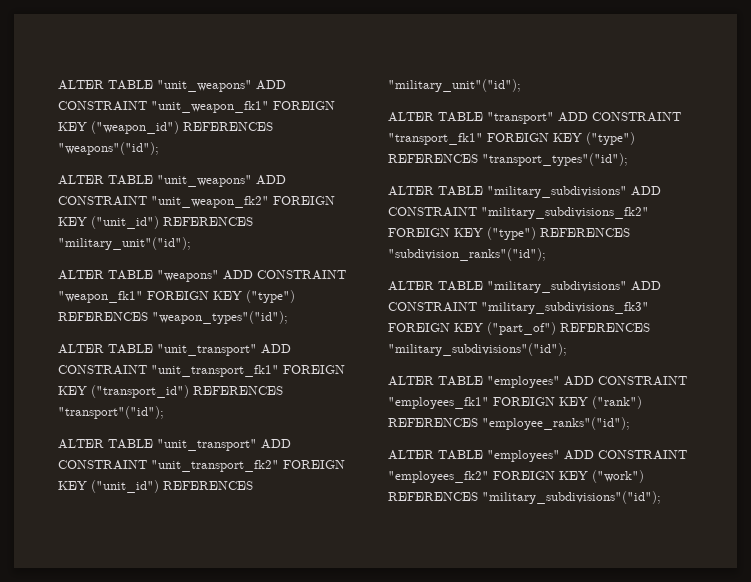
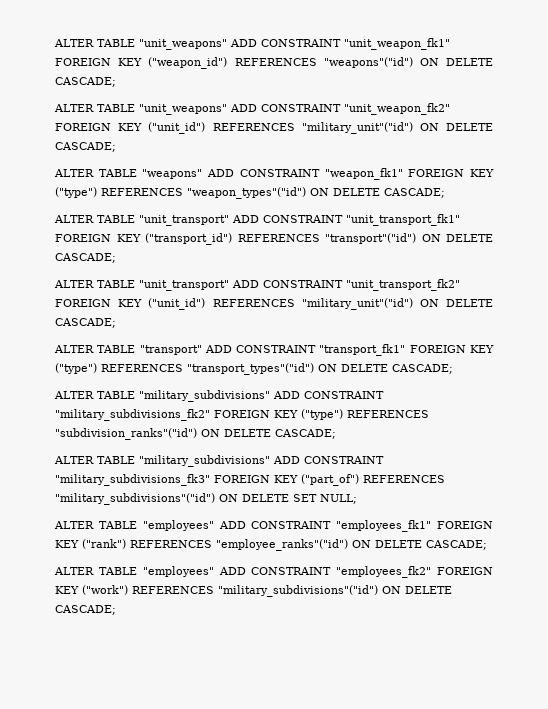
- ALTER TABLE "unit_weapons" ADD CONSTRAINT "unit_weapon_fk1" FOREIGN KEY ("weapon_id") REFERENCES "weapons"("id");
+ ALTER TABLE "unit_weapons" ADD CONSTRAINT "unit_weapon_fk1" FOREIGN KEY ("weapon_id") REFERENCES "weapons"("id") ON DELETE CASCADE;
- ALTER TABLE "unit_weapons" ADD CONSTRAINT "unit_weapon_fk2" FOREIGN KEY ("unit_id") REFERENCES "military_unit"("id");
+ ALTER TABLE "unit_weapons" ADD CONSTRAINT "unit_weapon_fk2" FOREIGN KEY ("unit_id") REFERENCES "military_unit"("id") ON DELETE CASCADE;
- ALTER TABLE "weapons" ADD CONSTRAINT "weapon_fk1" FOREIGN KEY ("type") REFERENCES "weapon_types"("id");
+ ALTER TABLE "weapons" ADD CONSTRAINT "weapon_fk1" FOREIGN KEY ("type") REFERENCES "weapon_types"("id") ON DELETE CASCADE;
- ALTER TABLE "unit_transport" ADD CONSTRAINT "unit_transport_fk1" FOREIGN KEY ("transport_id") REFERENCES "transport"("id");
+ ALTER TABLE "unit_transport" ADD CONSTRAINT "unit_transport_fk1" FOREIGN KEY ("transport_id") REFERENCES "transport"("id") ON DELETE CASCADE;
- ALTER TABLE "unit_transport" ADD CONSTRAINT "unit_transport_fk2" FOREIGN KEY ("unit_id") REFERENCES "military_unit"("id");
+ ALTER TABLE "unit_transport" ADD CONSTRAINT "unit_transport_fk2" FOREIGN KEY ("unit_id") REFERENCES "military_unit"("id") ON DELETE CASCADE;
- ALTER TABLE "transport" ADD CONSTRAINT "transport_fk1" FOREIGN KEY ("type") REFERENCES "transport_types"("id");
+ ALTER TABLE "transport" ADD CONSTRAINT "transport_fk1" FOREIGN KEY ("type") REFERENCES "transport_types"("id") ON DELETE CASCADE;
- ALTER TABLE "military_subdivisions" ADD CONSTRAINT "military_subdivisions_fk2" FOREIGN KEY ("type") REFERENCES "subdivision_ranks"("id");
+ ALTER TABLE "military_subdivisions" ADD CONSTRAINT "military_subdivisions_fk2" FOREIGN KEY ("type") REFERENCES "subdivision_ranks"("id") ON DELETE CASCADE;
- ALTER TABLE "military_subdivisions" ADD CONSTRAINT "military_subdivisions_fk3" FOREIGN KEY ("part_of") REFERENCES "military_subdivisions"("id");
+ ALTER TABLE "military_subdivisions" ADD CONSTRAINT "military_subdivisions_fk3" FOREIGN KEY ("part_of") REFERENCES "military_subdivisions"("id") ON DELETE SET NULL;
- ALTER TABLE "employees" ADD CONSTRAINT "employees_fk1" FOREIGN KEY ("rank") REFERENCES "employee_ranks"("id");
+ ALTER TABLE "employees" ADD CONSTRAINT "employees_fk1" FOREIGN KEY ("rank") REFERENCES "employee_ranks"("id") ON DELETE CASCADE;
- ALTER TABLE "employees" ADD CONSTRAINT "employees_fk2" FOREIGN KEY ("work") REFERENCES "military_subdivisions"("id");
+ ALTER TABLE "employees" ADD CONSTRAINT "employees_fk2" FOREIGN KEY ("work") REFERENCES "military_subdivisions"("id") ON DELETE CASCADE;

